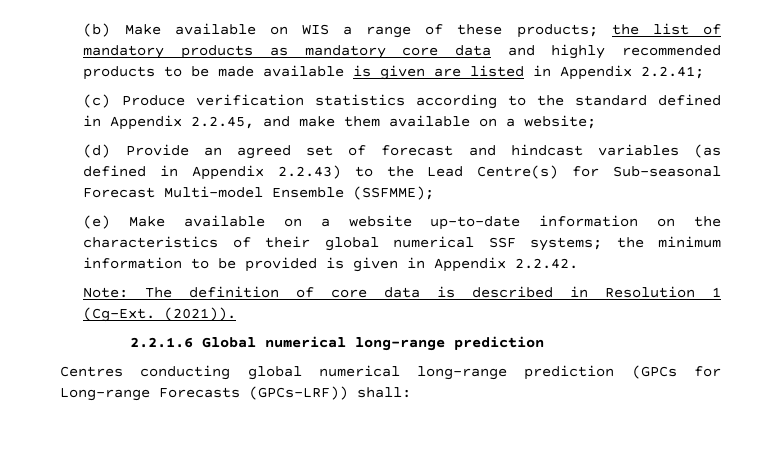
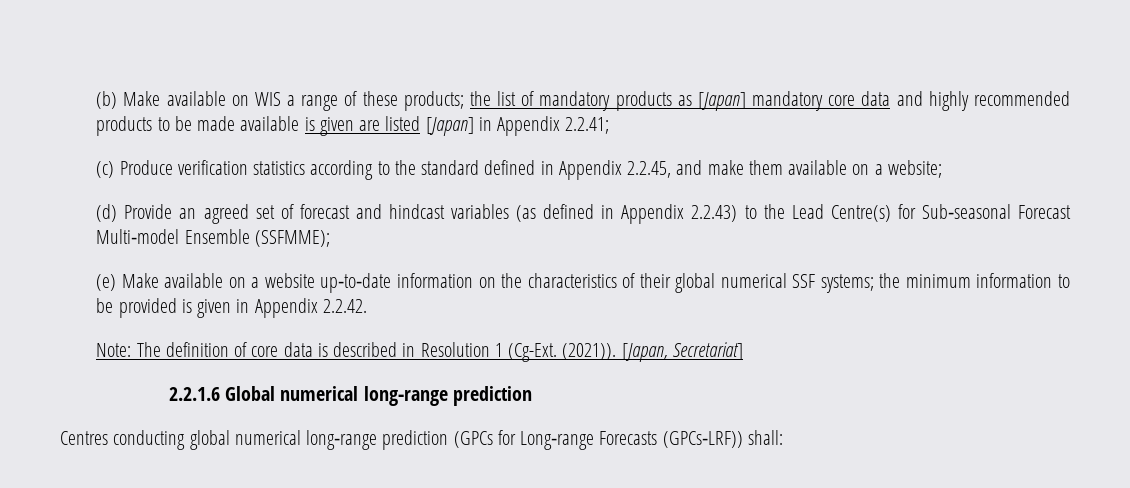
- (b) Make available on WIS a range of these products; the list of mandatory products as mandatory core data and highly recommended products to be made available is given are listed in Appendix 2.2.41;
+ (b) Make available on WIS a range of these products; the list of mandatory products as [Japan] mandatory core data and highly recommended products to be made available is given are listed [Japan] in Appendix 2.2.41;
+ [Japan, Secretariat]

